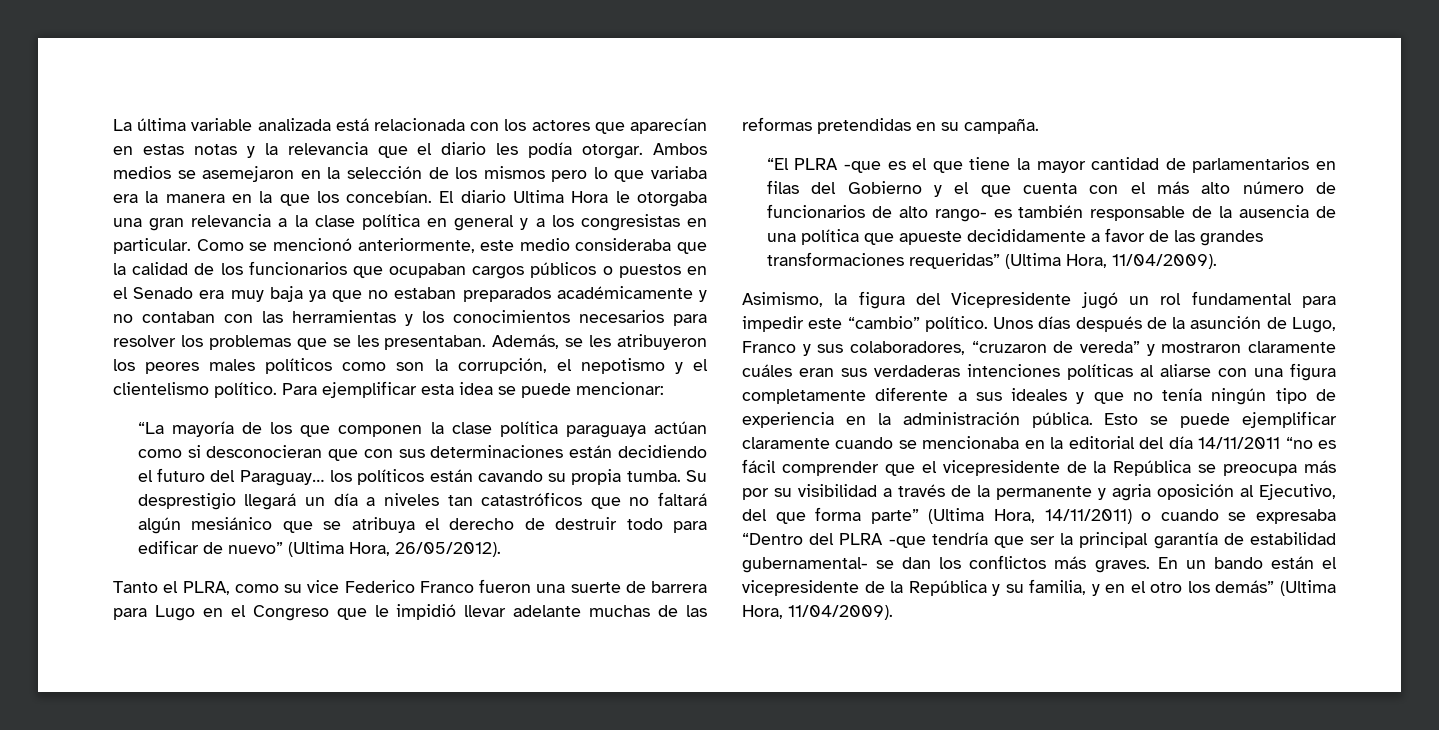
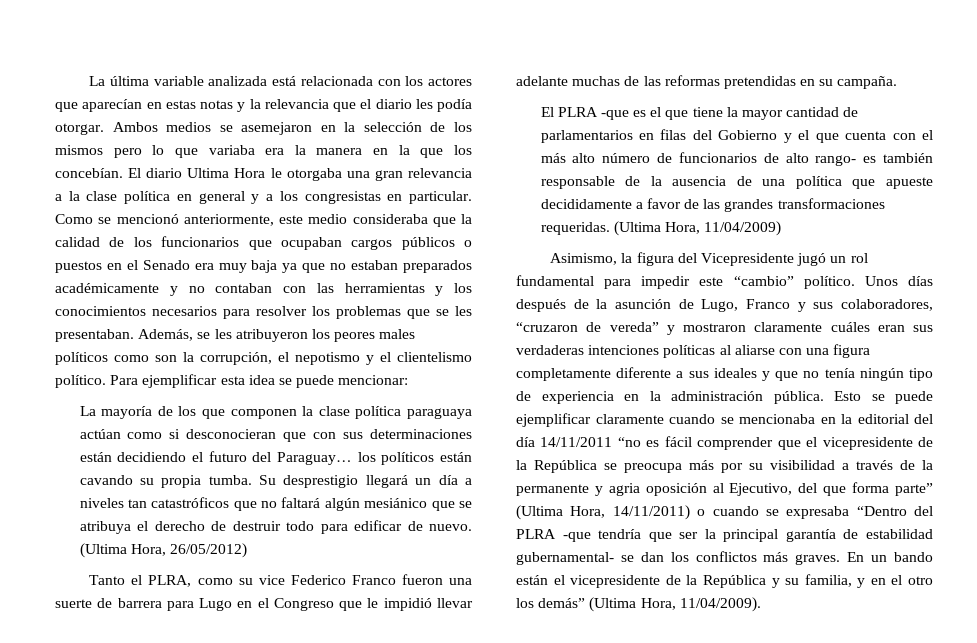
- “La mayoría de los que componen la clase política paraguaya actúan como si desconocieran que con sus determinaciones están decidiendo el futuro del Paraguay… los políticos están cavando su propia tumba.
+ La mayoría de los que componen la clase política paraguaya actúan como si desconocieran que con sus determinaciones están decidiendo el futuro del Paraguay… los políticos están cavando su propia tumba.
- Su desprestigio llegará un día a niveles tan catastróficos que no faltará algún mesiánico que se atribuya el derecho de destruir todo para edificar de nuevo” (Ultima Hora, 26/05/2012).
+ Su desprestigio llegará un día a niveles tan catastróficos que no faltará algún mesiánico que se atribuya el derecho de destruir todo para edificar de nuevo. (Ultima Hora, 26/05/2012)
- “El PLRA -que es el que tiene la mayor cantidad de parlamentarios en filas del Gobierno y el que cuenta con el más alto número de funcionarios de alto rango- es también responsable de la ausencia de una política que apueste decididamente a favor de las grandes transformaciones requeridas” (Ultima Hora, 11/04/2009).
+ El PLRA -que es el que tiene la mayor cantidad de parlamentarios en filas del Gobierno y el que cuenta con el más alto número de funcionarios de alto rango- es también responsable de la ausencia de una política que apueste decididamente a favor de las grandes transformaciones requeridas. (Ultima Hora, 11/04/2009)

